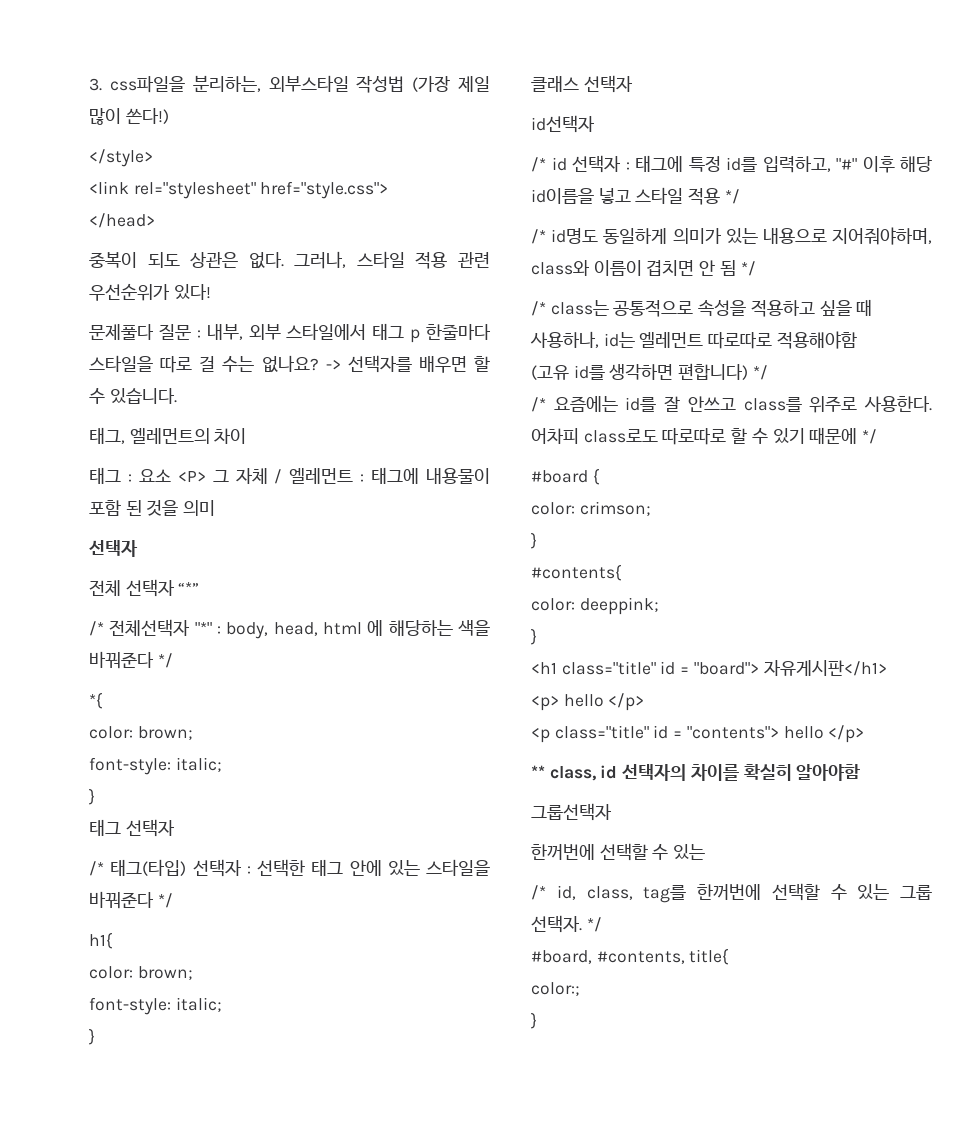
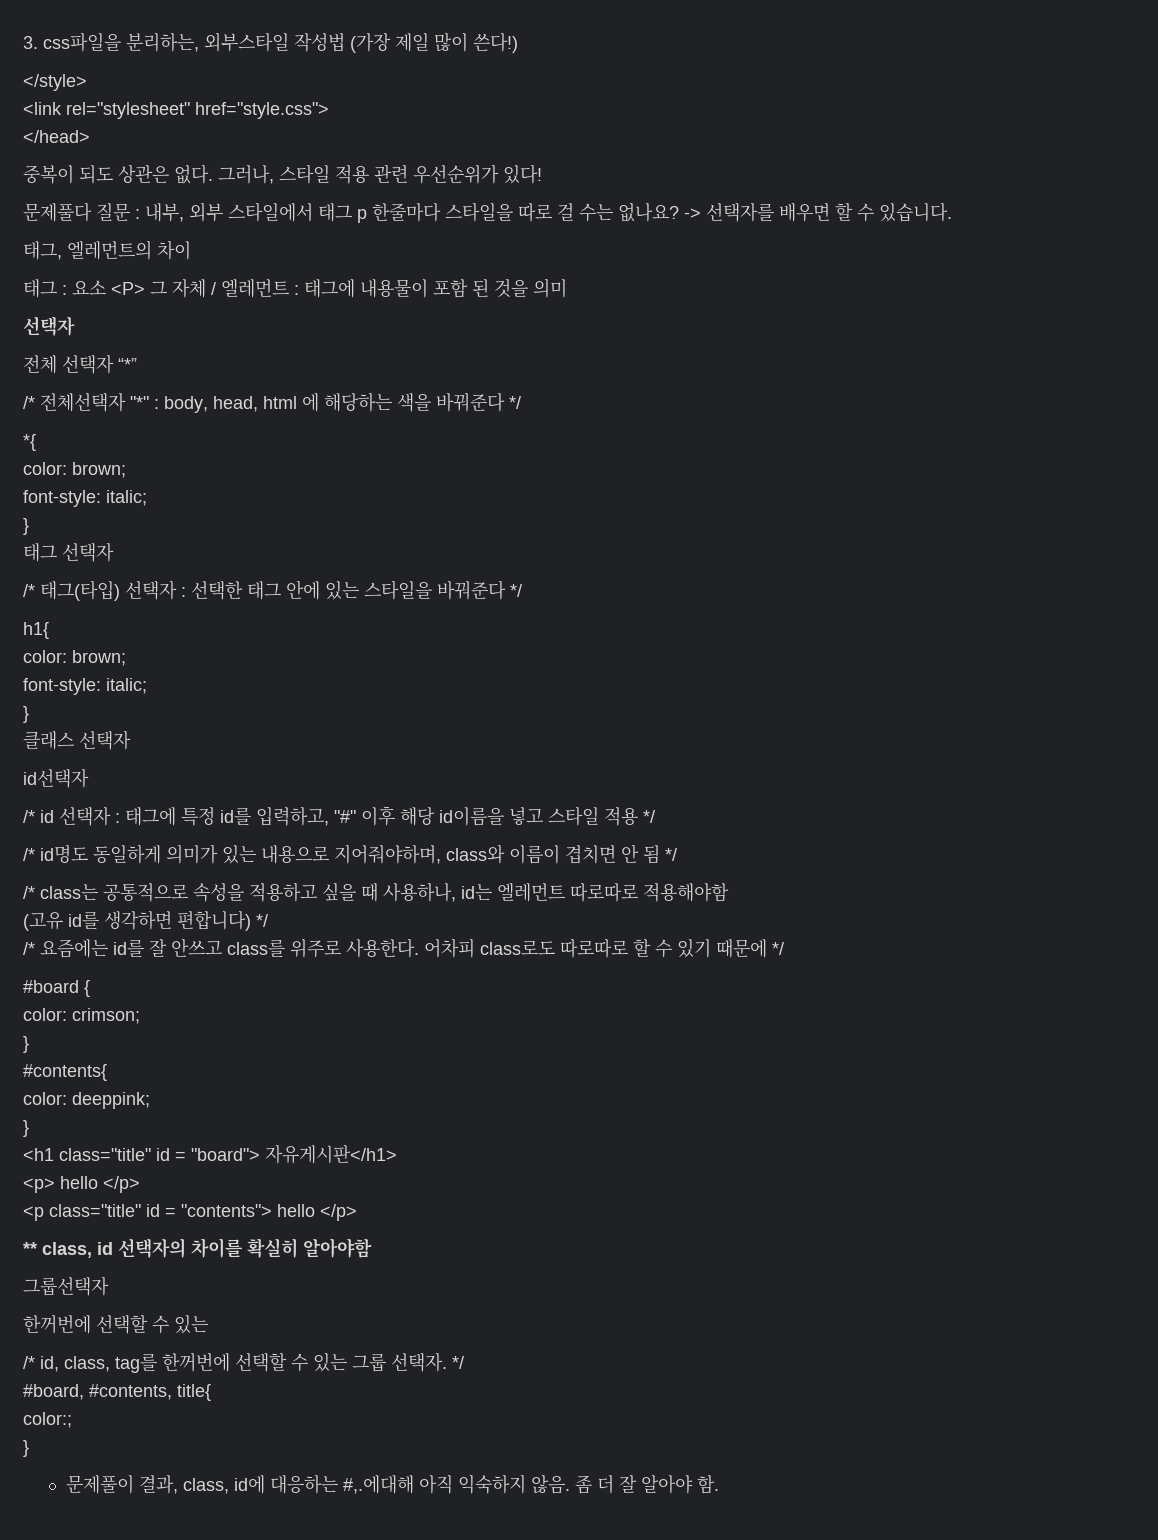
+ 문제풀이 결과, class, id에 대응하는 #,.에대해 아직 익숙하지 않음. 좀 더 잘 알아야 함.

